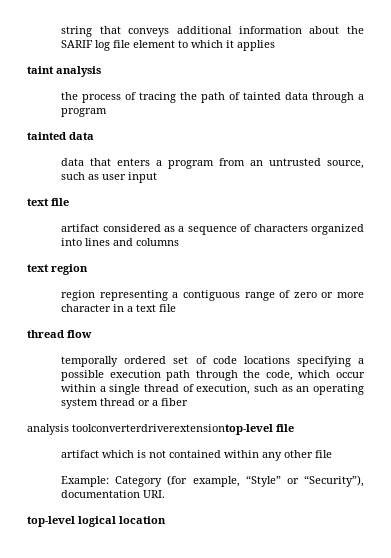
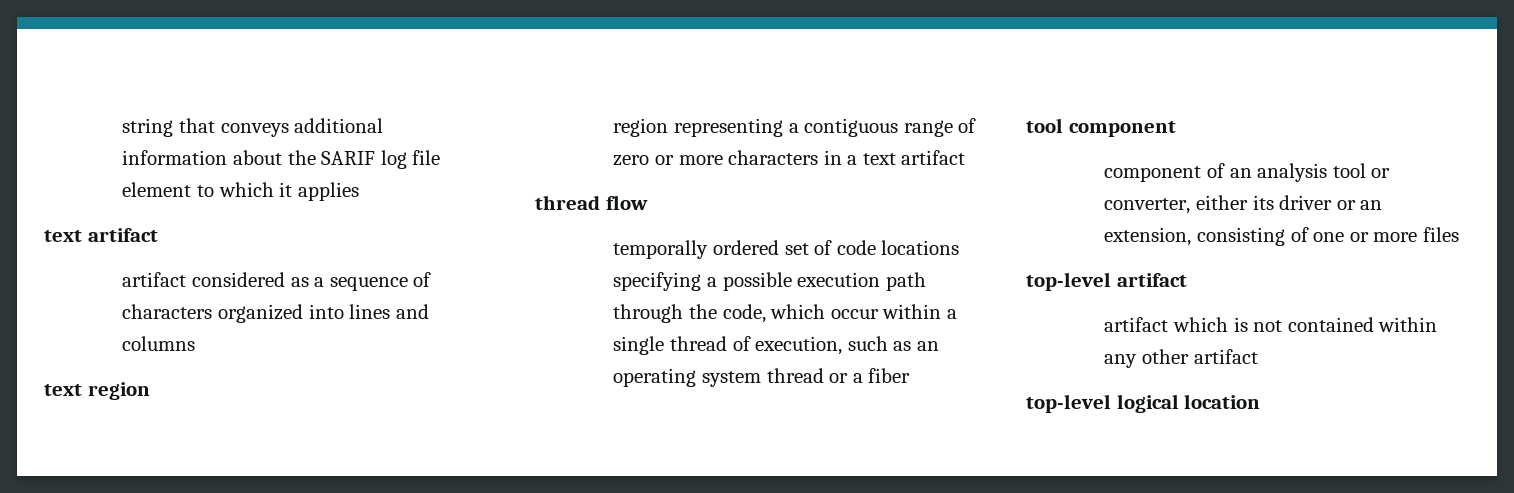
  string that conveys additional information about the SARIF log file element to which it applies
- taint analysis
- the process of tracing the path of tainted data through a program
- tainted data
- data that enters a program from an untrusted source, such as user input
- text file
+ text artifact
- region representing a contiguous range of zero or more character in a text file
+ region representing a contiguous range of zero or more characters in a text artifact
- analysis toolconverterdriverextensiontop-level file
+ tool component
+ component of an analysis tool or converter, either its driver or an extension, consisting of one or more files
+ top-level artifact
- artifact which is not contained within any other file
- Example: Category (for example, “Style” or “Security”), documentation URI.
+ artifact which is not contained within any other artifact

